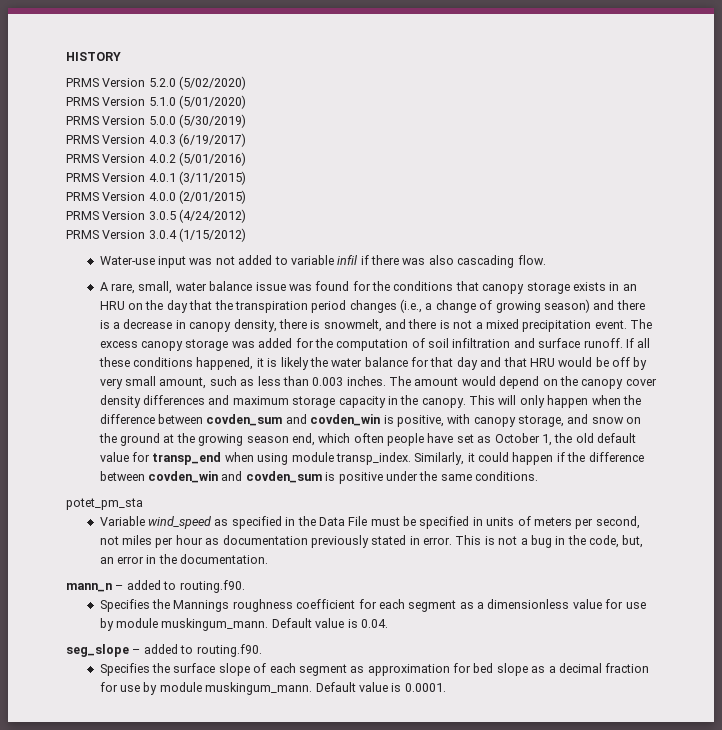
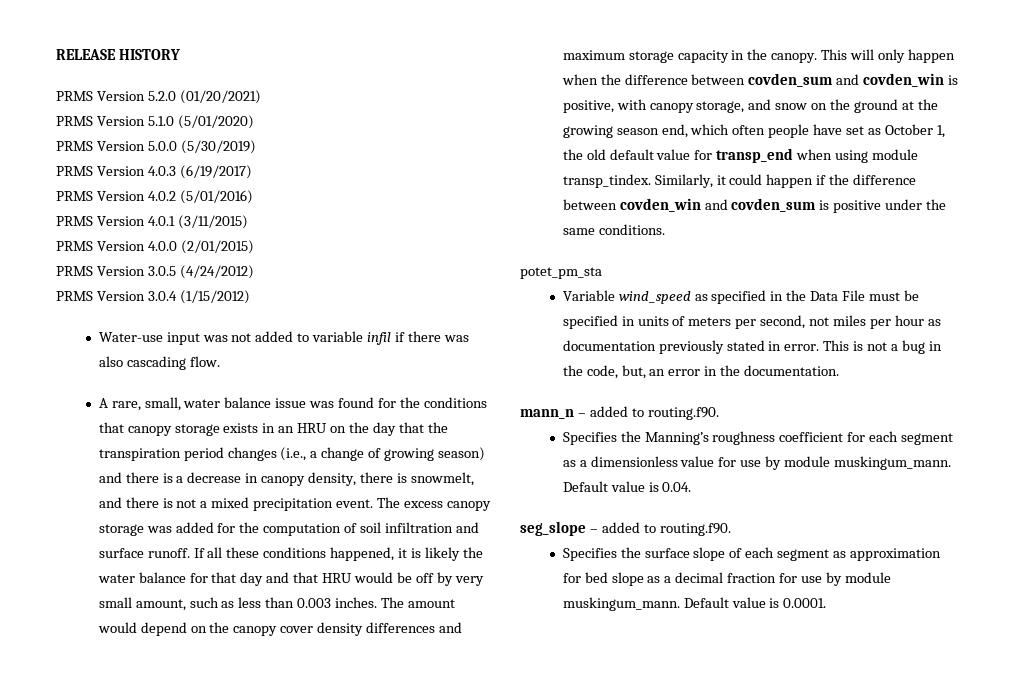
- HISTORY
+ RELEASE HISTORY
- PRMS Version 5.2.0 (5/02/2020)
+ PRMS Version 5.2.0 (01/20/2021)
- This will only happen when the difference between covden_sum and covden_win is positive, with canopy storage, and snow on the ground at the growing season end, which often people have set as October 1, the old default value for transp_end when using module transp_index.
+ This will only happen when the difference between covden_sum and covden_win is positive, with canopy storage, and snow on the ground at the growing season end, which often people have set as October 1, the old default value for transp_end when using module transp_tindex.
- Specifies the Mannings roughness coefficient for each segment as a dimensionless value for use by module muskingum_mann.
+ Specifies the Manning’s roughness coefficient for each segment as a dimensionless value for use by module muskingum_mann.

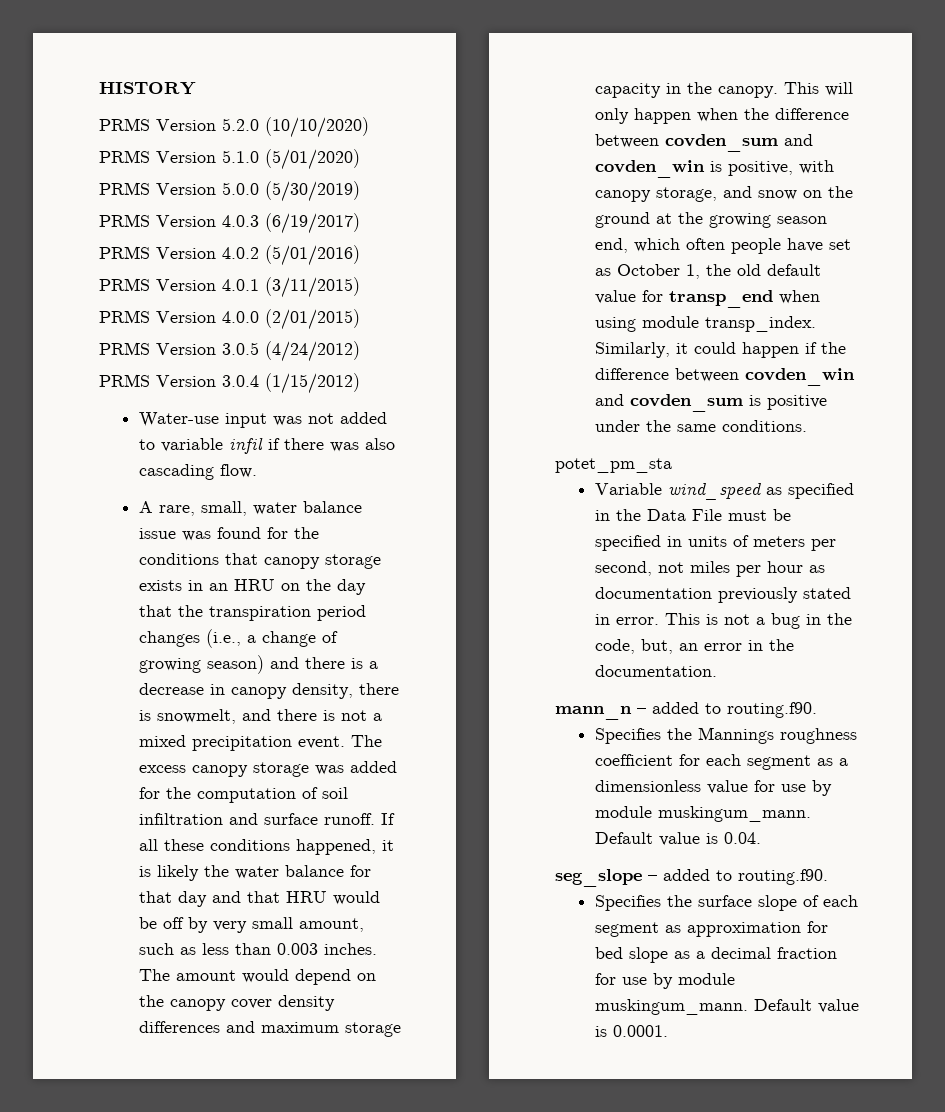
- RELEASE HISTORY
+ HISTORY
- PRMS Version 5.2.0 (01/20/2021)
+ PRMS Version 5.2.0 (10/10/2020)
- This will only happen when the difference between covden_sum and covden_win is positive, with canopy storage, and snow on the ground at the growing season end, which often people have set as October 1, the old default value for transp_end when using module transp_tindex.
+ This will only happen when the difference between covden_sum and covden_win is positive, with canopy storage, and snow on the ground at the growing season end, which often people have set as October 1, the old default value for transp_end when using module transp_index.
- Specifies the Manning’s roughness coefficient for each segment as a dimensionless value for use by module muskingum_mann.
+ Specifies the Mannings roughness coefficient for each segment as a dimensionless value for use by module muskingum_mann.

